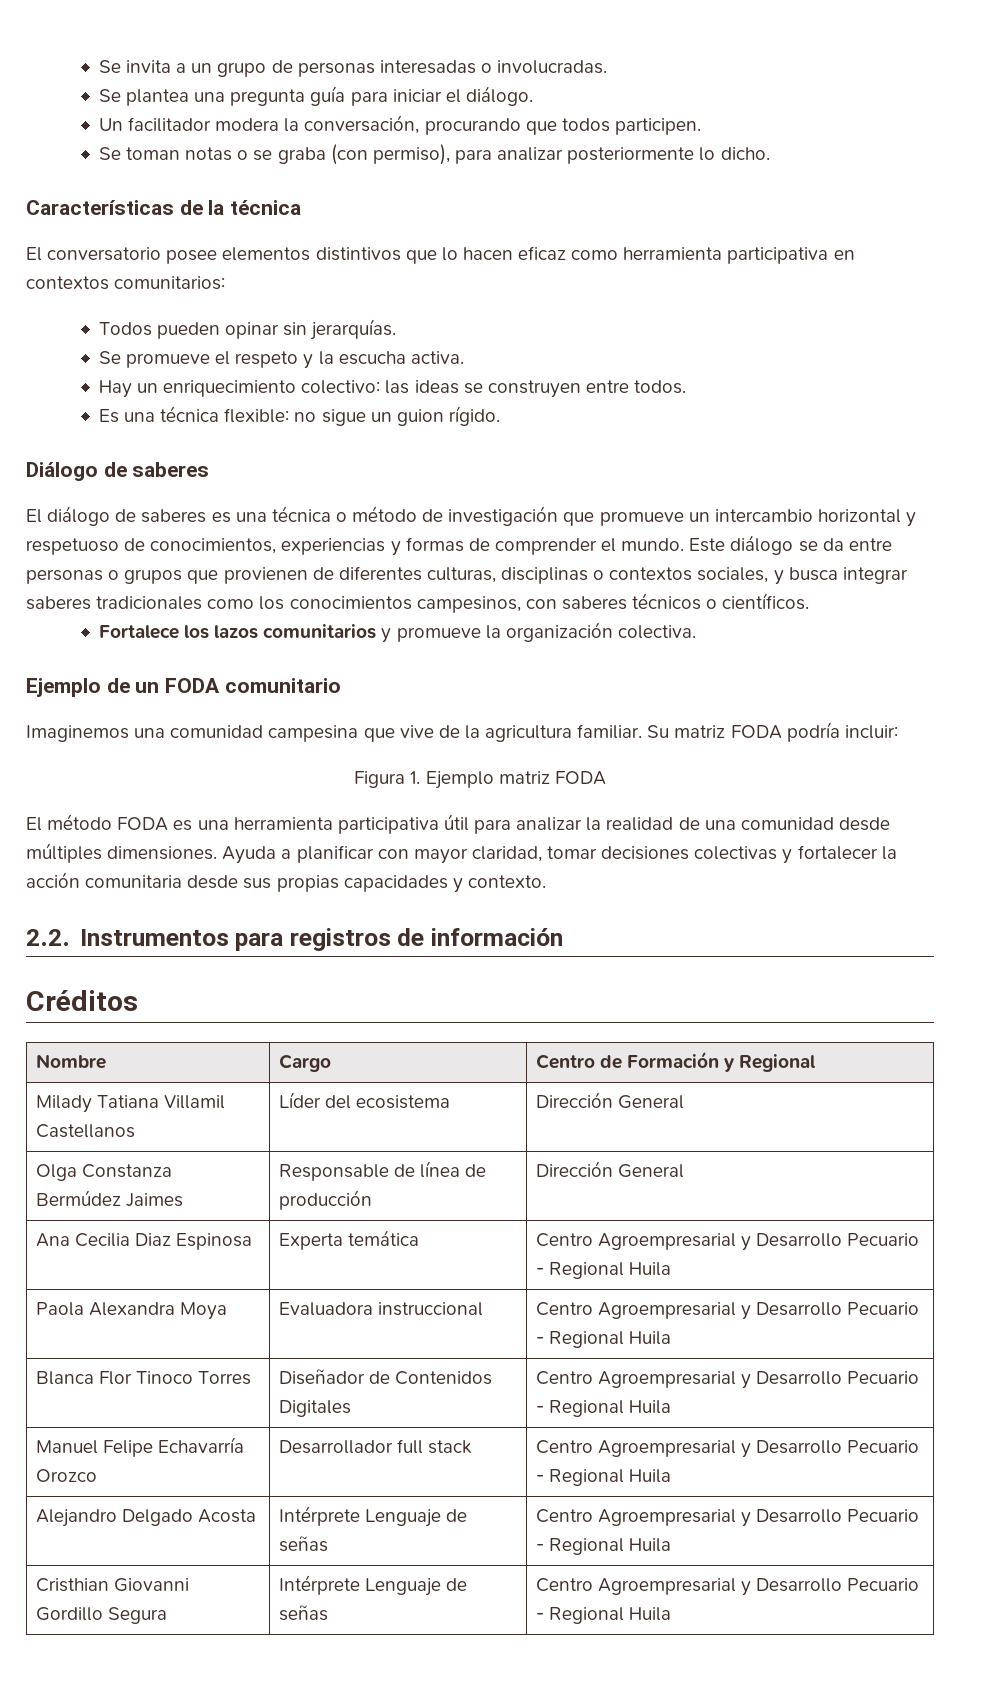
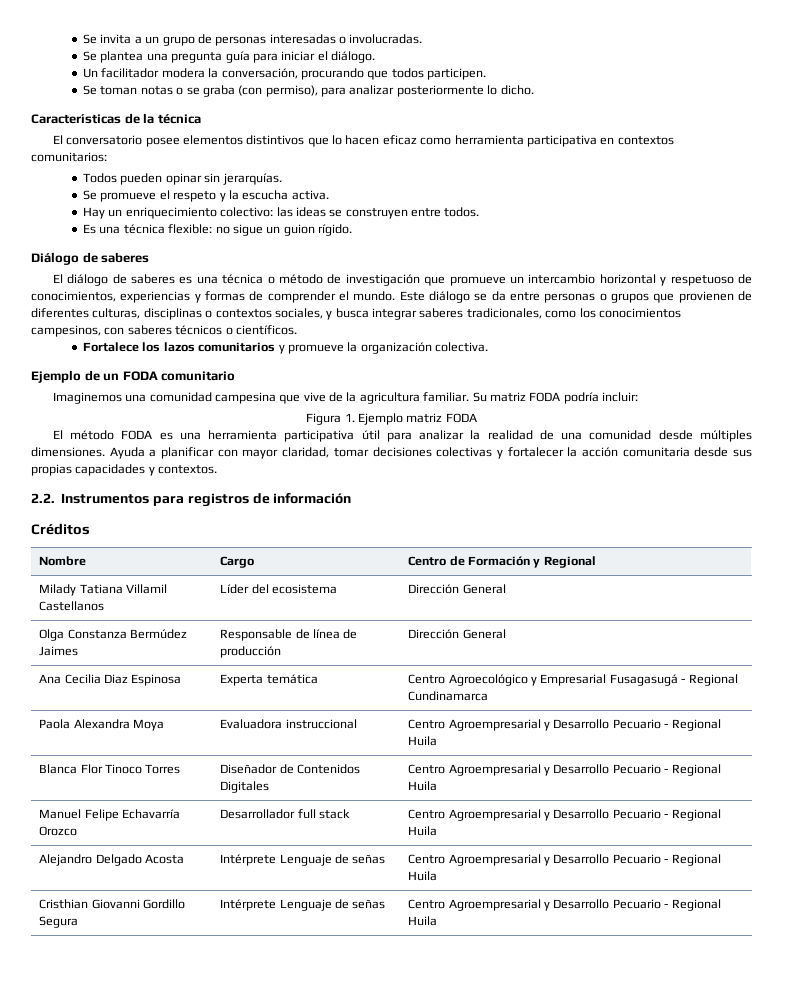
- Este diálogo se da entre personas o grupos que provienen de diferentes culturas, disciplinas o contextos sociales, y busca integrar saberes tradicionales como los conocimientos campesinos, con saberes técnicos o científicos.
+ Este diálogo se da entre personas o grupos que provienen de diferentes culturas, disciplinas o contextos sociales, y busca integrar saberes tradicionales, como los conocimientos campesinos, con saberes técnicos o científicos.
- Ayuda a planificar con mayor claridad, tomar decisiones colectivas y fortalecer la acción comunitaria desde sus propias capacidades y contexto.
+ Ayuda a planificar con mayor claridad, tomar decisiones colectivas y fortalecer la acción comunitaria desde sus propias capacidades y contextos.
- Ana Cecilia Diaz Espinosa | Experta temática | Centro Agroempresarial y Desarrollo Pecuario - Regional Huila
+ Ana Cecilia Diaz Espinosa | Experta temática | Centro Agroecológico y Empresarial Fusagasugá - Regional Cundinamarca

